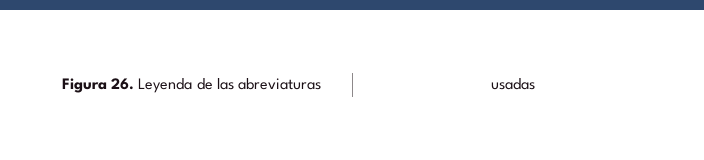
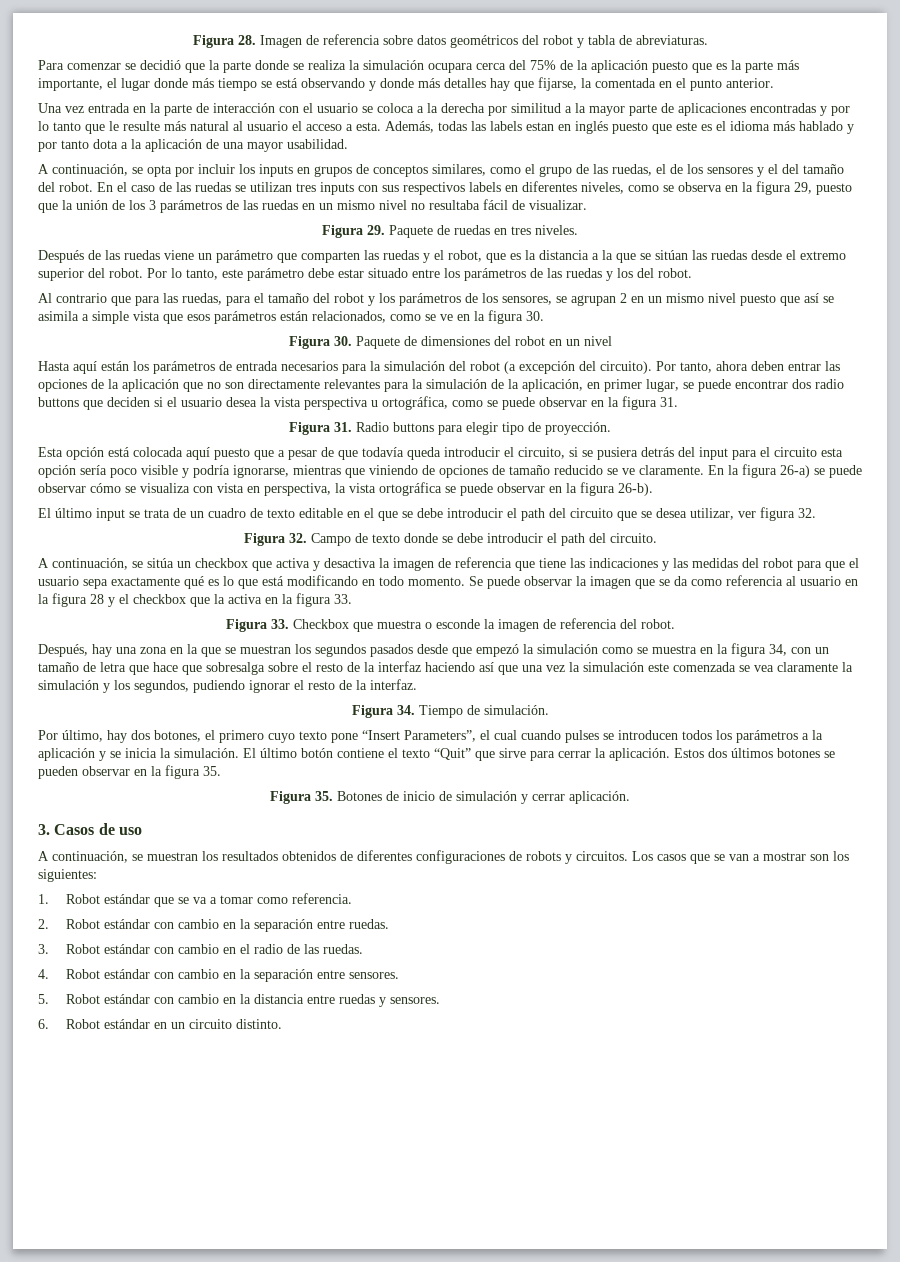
- Figura 26. Leyenda de las abreviaturas usadas
+ Figura 28. Imagen de referencia sobre datos geométricos del robot y tabla de abreviaturas.
+ Para comenzar se decidió que la parte donde se realiza la simulación ocupara cerca del 75% de la aplicación puesto que es la parte más importante, el lugar donde más tiempo se está observando y donde más detalles hay que fijarse, la comentada en el punto anterior.
+ Una vez entrada en la parte de interacción con el usuario se coloca a la derecha por similitud a la mayor parte de aplicaciones encontradas y por lo tanto que le resulte más natural al usuario el acceso a esta. Además, todas las labels estan en inglés puesto que este es el idioma más hablado y por tanto dota a la aplicación de una mayor usabilidad.
+ A continuación, se opta por incluir los inputs en grupos de conceptos similares, como el grupo de las ruedas, el de los sensores y el del tamaño del robot. En el caso de las ruedas se utilizan tres inputs con sus respectivos labels en diferentes niveles, como se observa en la figura 29, puesto que la unión de los 3 parámetros de las ruedas en un mismo nivel no resultaba fácil de visualizar.
+ Figura 29. Paquete de ruedas en tres niveles.
+ Después de las ruedas viene un parámetro que comparten las ruedas y el robot, que es la distancia a la que se sitúan las ruedas desde el extremo superior del robot. Por lo tanto, este parámetro debe estar situado entre los parámetros de las ruedas y los del robot.
+ Al contrario que para las ruedas, para el tamaño del robot y los parámetros de los sensores, se agrupan 2 en un mismo nivel puesto que así se asimila a simple vista que esos parámetros están relacionados, como se ve en la figura 30.
+ Figura 30. Paquete de dimensiones del robot en un nivel
+ Hasta aquí están los parámetros de entrada necesarios para la simulación del robot (a excepción del circuito). Por tanto, ahora deben entrar las opciones de la aplicación que no son directamente relevantes para la simulación de la aplicación, en primer lugar, se puede encontrar dos radio buttons que deciden si el usuario desea la vista perspectiva u ortográfica, como se puede observar en la figura 31.
+ Figura 31. Radio buttons para elegir tipo de proyección.
+ Esta opción está colocada aquí puesto que a pesar de que todavía queda introducir el circuito, si se pusiera detrás del input para el circuito esta opción sería poco visible y podría ignorarse, mientras que viniendo de opciones de tamaño reducido se ve claramente. En la figura 26-a) se puede observar cómo se visualiza con vista en perspectiva, la vista ortográfica se puede observar en la figura 26-b).
+ El último input se trata de un cuadro de texto editable en el que se debe introducir el path del circuito que se desea utilizar, ver figura 32.
+ Figura 32. Campo de texto donde se debe introducir el path del circuito.
+ A continuación, se sitúa un checkbox que activa y desactiva la imagen de referencia que tiene las indicaciones y las medidas del robot para que el usuario sepa exactamente qué es lo que está modificando en todo momento. Se puede observar la imagen que se da como referencia al usuario en la figura 28 y el checkbox que la activa en la figura 33.
+ Figura 33. Checkbox que muestra o esconde la imagen de referencia del robot.
+ Después, hay una zona en la que se muestran los segundos pasados desde que empezó la simulación como se muestra en la figura 34, con un tamaño de letra que hace que sobresalga sobre el resto de la interfaz haciendo así que una vez la simulación este comenzada se vea claramente la simulación y los segundos, pudiendo ignorar el resto de la interfaz.
+ Figura 34. Tiempo de simulación.
+ Por último, hay dos botones, el primero cuyo texto pone “Insert Parameters”, el cual cuando pulses se introducen todos los parámetros a la aplicación y se inicia la simulación. El último botón contiene el texto “Quit” que sirve para cerrar la aplicación. Estos dos últimos botones se pueden observar en la figura 35.
+ Figura 35. Botones de inicio de simulación y cerrar aplicación.
+ 3. Casos de uso
+ A continuación, se muestran los resultados obtenidos de diferentes configuraciones de robots y circuitos. Los casos que se van a mostrar son los siguientes:
+ 1. Robot estándar que se va a tomar como referencia.
+ 2. Robot estándar con cambio en la separación entre ruedas.
+ 3. Robot estándar con cambio en el radio de las ruedas.
+ 4. Robot estándar con cambio en la separación entre sensores.
+ 5. Robot estándar con cambio en la distancia entre ruedas y sensores.
+ 6. Robot estándar en un circuito distinto.

